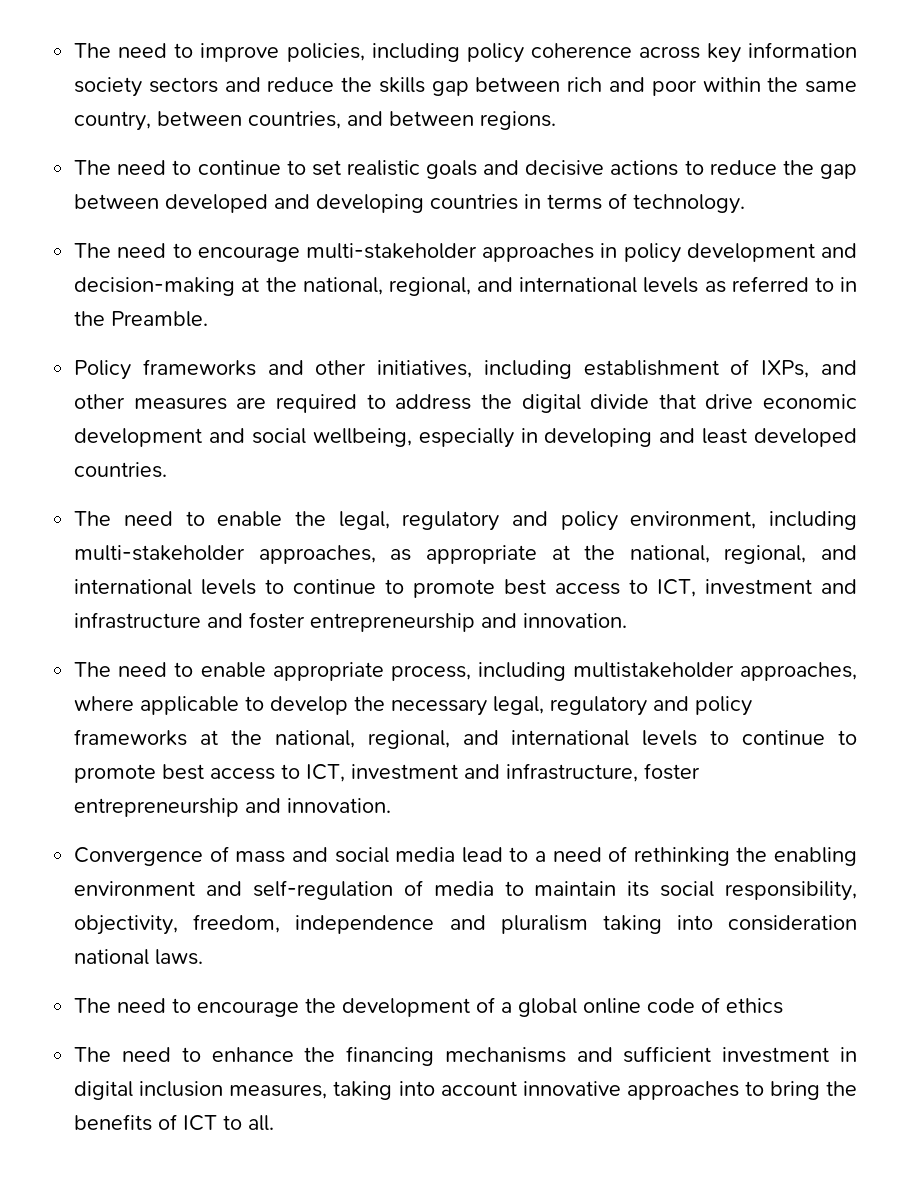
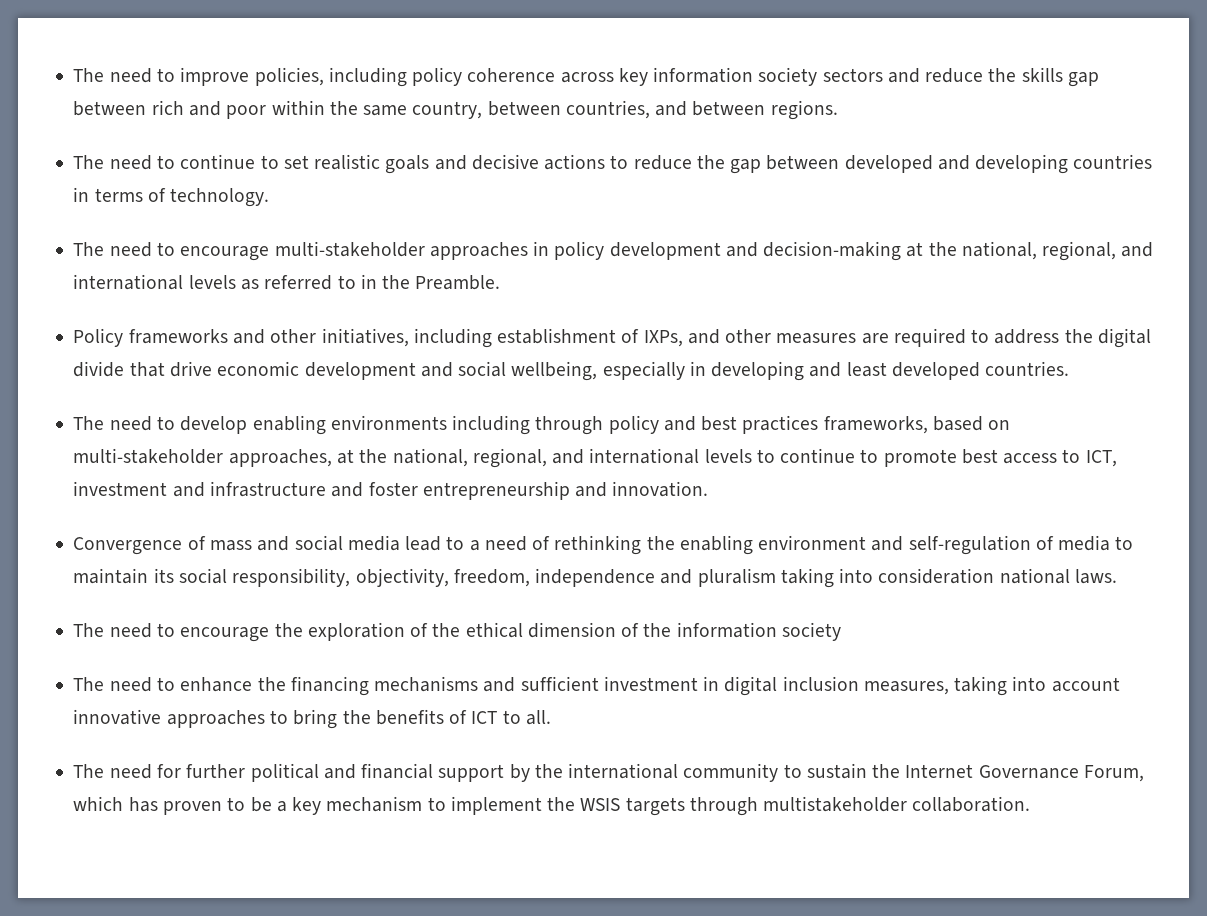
- The need to enable the legal, regulatory and policy environment, including multi-stakeholder approaches, as appropriate at the national, regional, and international levels to continue to promote best access to ICT, investment and infrastructure and foster entrepreneurship and innovation.
+ The need to develop enabling environments including through policy and best practices frameworks, based on multi-stakeholder approaches, at the national, regional, and international levels to continue to promote best access to ICT, investment and infrastructure and foster entrepreneurship and innovation.
- The need to enable appropriate process, including multistakeholder approaches, where applicable to develop the necessary legal, regulatory and policy frameworks at the national, regional, and international levels to continue to promote best access to ICT, investment and infrastructure, foster entrepreneurship and innovation.
- The need to encourage the development of a global online code of ethics
+ The need to encourage the exploration of the ethical dimension of the information society
+ The need for further political and financial support by the international community to sustain the Internet Governance Forum, which has proven to be a key mechanism to implement the WSIS targets through multistakeholder collaboration.

